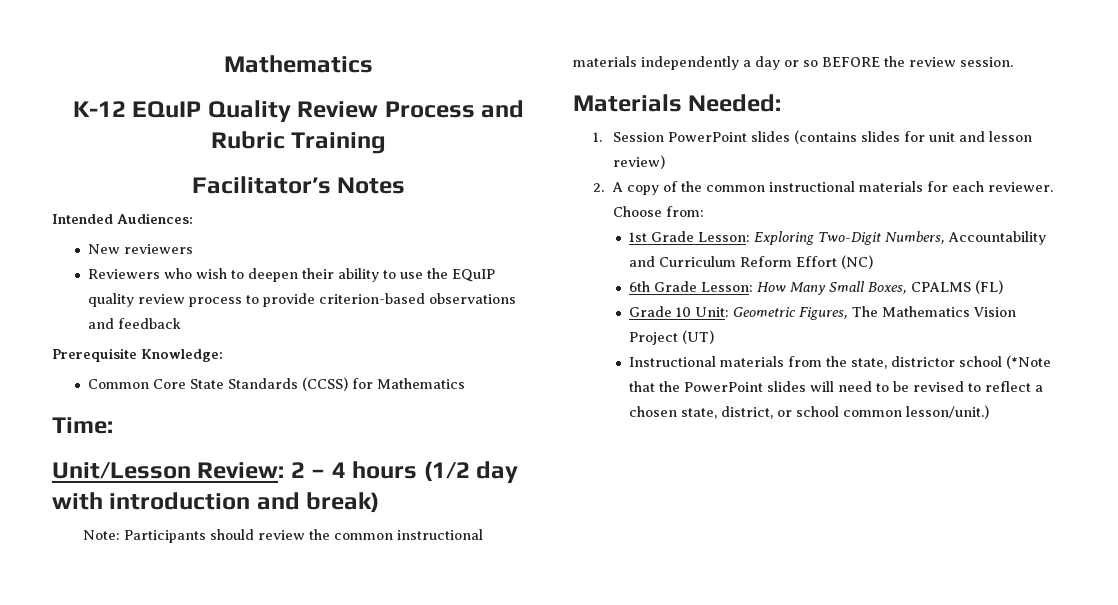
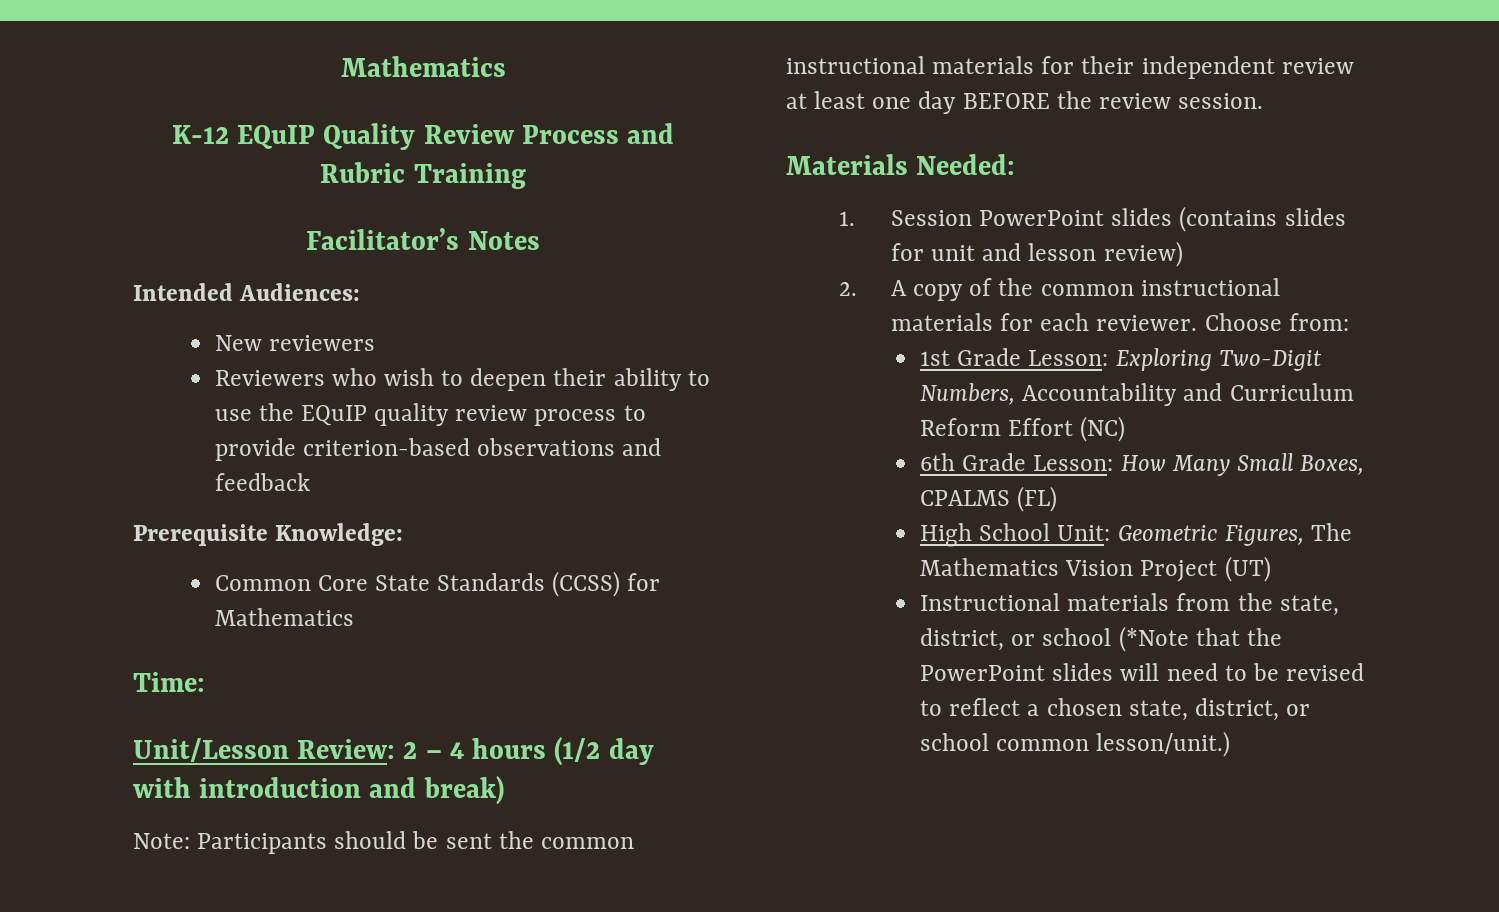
- Note: Participants should review the common instructional materials independently a day or so BEFORE the review session.
+ Note: Participants should be sent the common instructional materials for their independent review at least one day BEFORE the review session.
- Grade 10 Unit: Geometric Figures, The Mathematics Vision Project (UT)
+ High School Unit: Geometric Figures, The Mathematics Vision Project (UT)
- Instructional materials from the state, districtor school (*Note that the PowerPoint slides will need to be revised to reflect a chosen state, district, or school common lesson/unit.)
+ Instructional materials from the state, district, or school (*Note that the PowerPoint slides will need to be revised to reflect a chosen state, district, or school common lesson/unit.)

